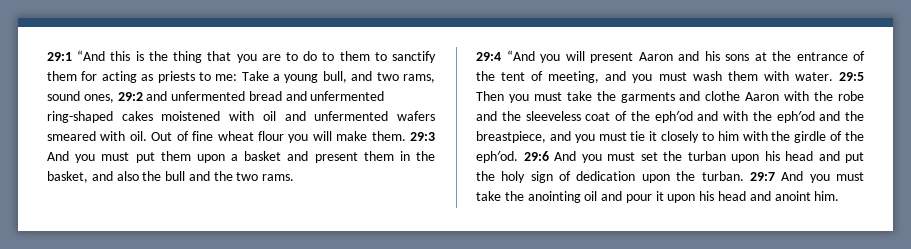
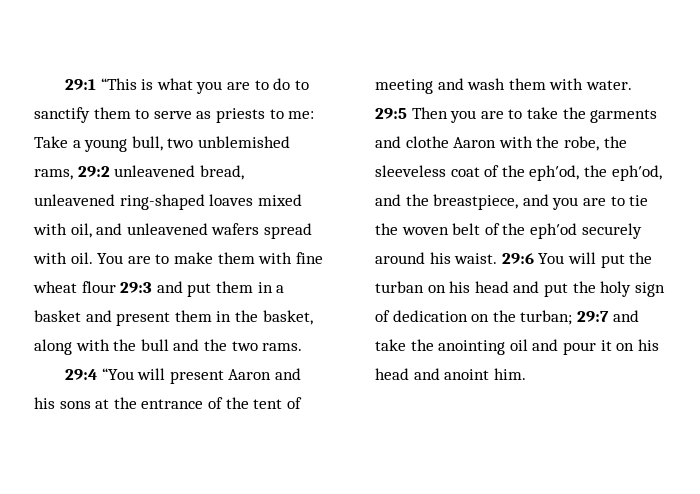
- 29:1 “And this is the thing that you are to do to them to sanctify them for acting as priests to me: Take a young bull, and two rams, sound ones, 29:2 and unfermented bread and unfermented ring-shaped cakes moistened with oil and unfermented wafers smeared with oil. Out of fine wheat flour you will make them. 29:3 And you must put them upon a basket and present them in the basket, and also the bull and the two rams.
+ 29:1 “This is what you are to do to sanctify them to serve as priests to me: Take a young bull, two unblemished rams, 29:2 unleavened bread, unleavened ring-shaped loaves mixed with oil, and unleavened wafers spread with oil. You are to make them with fine wheat flour 29:3 and put them in a basket and present them in the basket, along with the bull and the two rams.
- 29:4 “And you will present Aaron and his sons at the entrance of the tent of meeting, and you must wash them with water.
+ 29:4 “You will present Aaron and his sons at the entrance of the tent of meeting and wash them with water.
- 29:5 Then you must take the garments and clothe Aaron with the robe and the sleeveless coat of the eph′od and with the eph′od and the breastpiece, and you must tie it closely to him with the girdle of the eph′od. 29:6 And you must set the turban upon his head and put the holy sign of dedication upon the turban. 29:7 And you must take the anointing oil and pour it upon his head and anoint him.
+ 29:5 Then you are to take the garments and clothe Aaron with the robe, the sleeveless coat of the eph′od, the eph′od, and the breastpiece, and you are to tie the woven belt of the eph′od securely around his waist. 29:6 You will put the turban on his head and put the holy sign of dedication on the turban; 29:7 and take the anointing oil and pour it on his head and anoint him.

